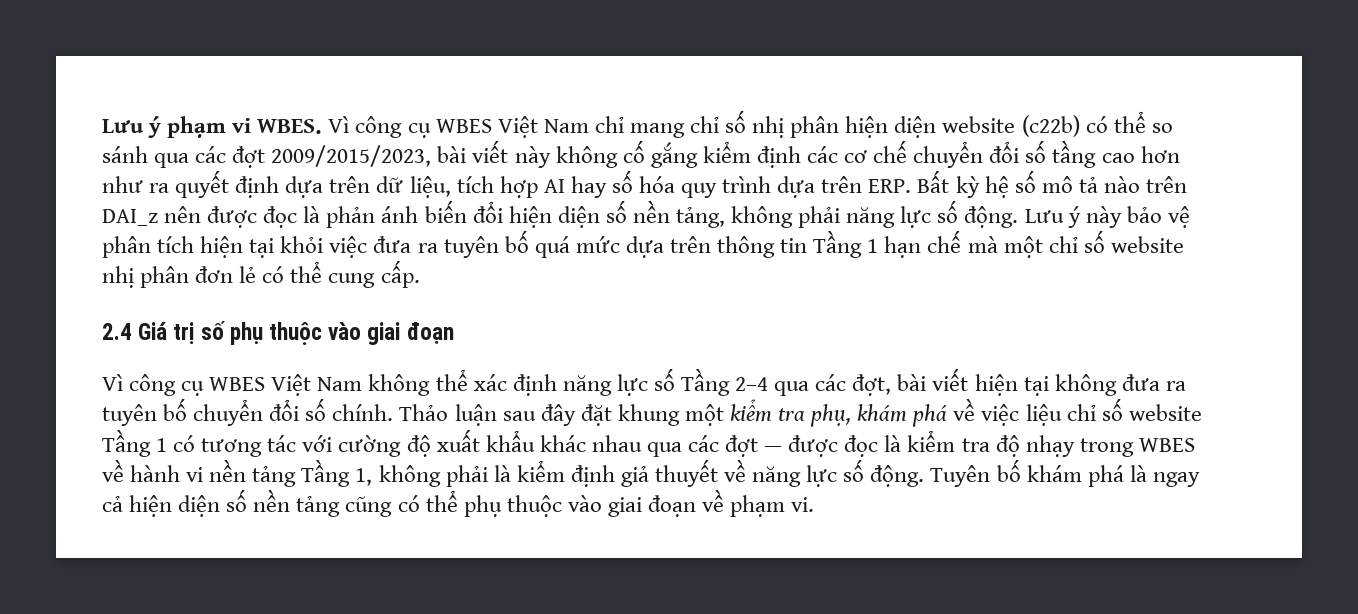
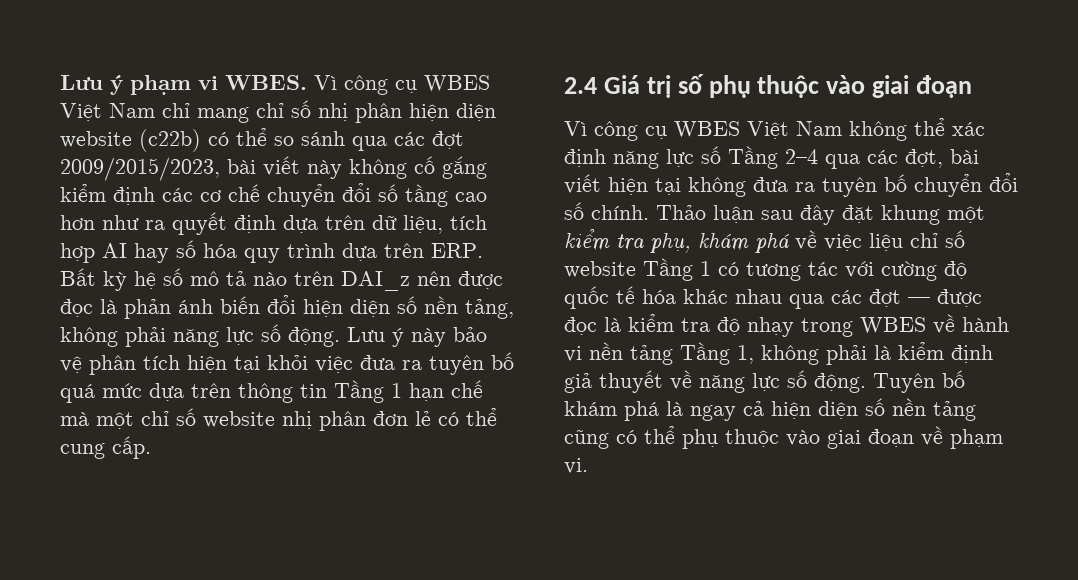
- Thảo luận sau đây đặt khung một kiểm tra phụ, khám phá về việc liệu chỉ số website Tầng 1 có tương tác với cường độ xuất khẩu khác nhau qua các đợt — được đọc là kiểm tra độ nhạy trong WBES về hành vi nền tảng Tầng 1, không phải là kiểm định giả thuyết về năng lực số động.
+ Thảo luận sau đây đặt khung một kiểm tra phụ, khám phá về việc liệu chỉ số website Tầng 1 có tương tác với cường độ quốc tế hóa khác nhau qua các đợt — được đọc là kiểm tra độ nhạy trong WBES về hành vi nền tảng Tầng 1, không phải là kiểm định giả thuyết về năng lực số động.

